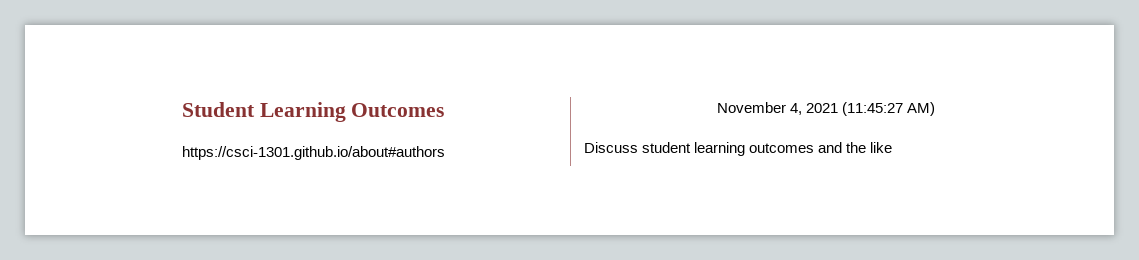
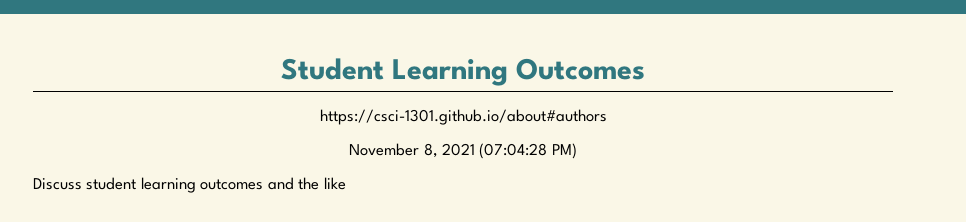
- November 4, 2021 (11:45:27 AM)
+ November 8, 2021 (07:04:28 PM)

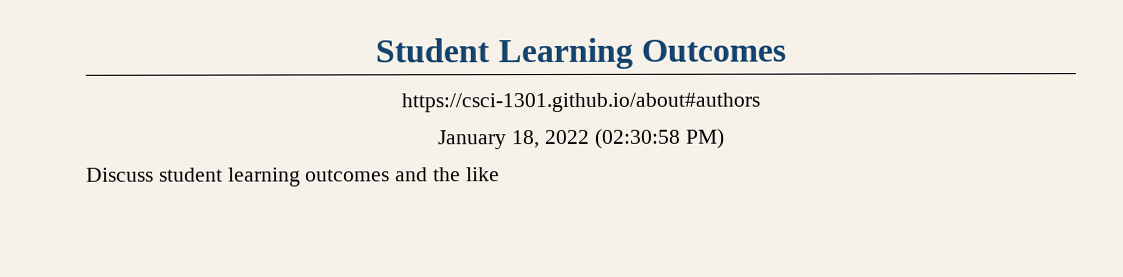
- November 8, 2021 (07:04:28 PM)
+ January 18, 2022 (02:30:58 PM)

